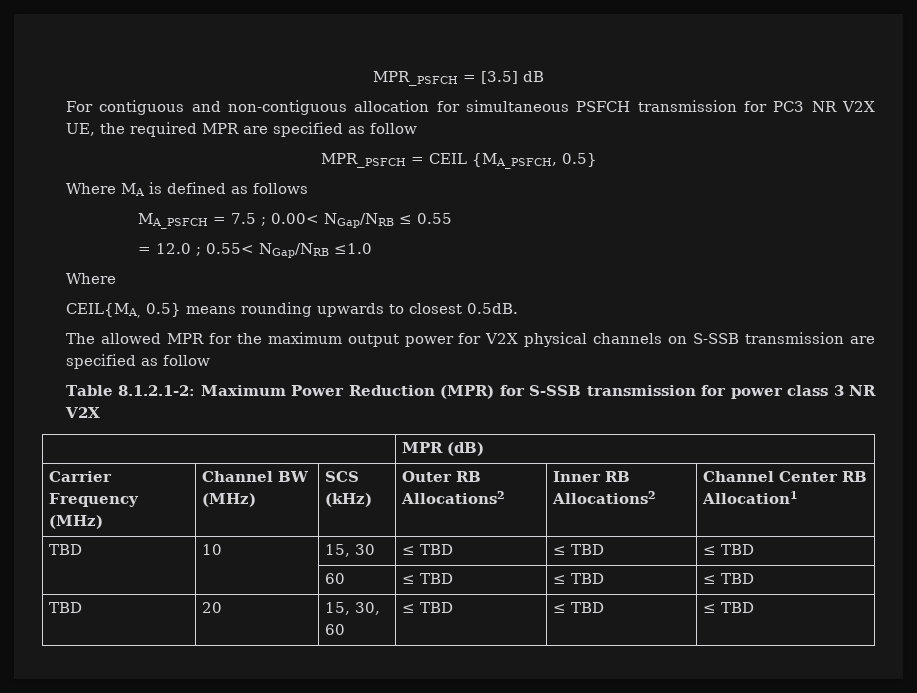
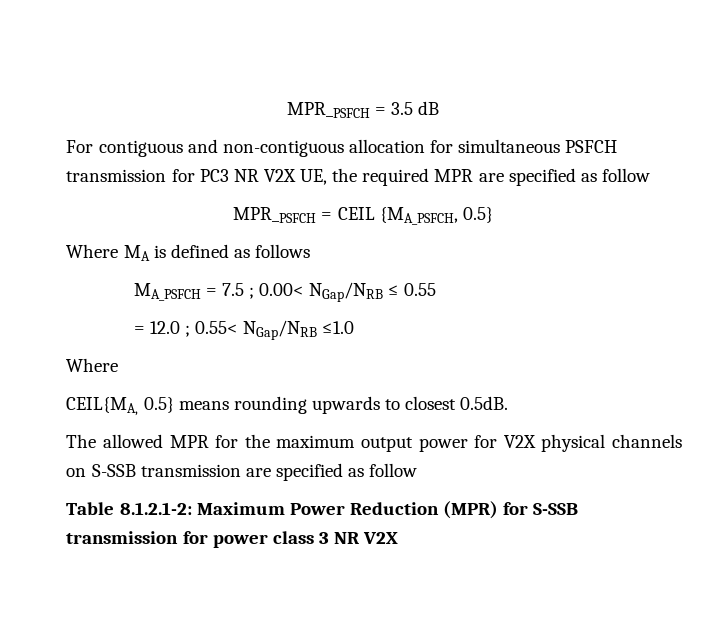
- MPR_PSFCH = [3.5] dB
+ MPR_PSFCH = 3.5 dB
- | MPR (dB)
- Carrier Frequency (MHz) | Channel BW (MHz) | SCS (kHz) | Outer RB Allocations2 | Inner RB Allocations2 | Channel Center RB Allocation1
- TBD | 10 | 15, 30 | ≤ TBD | ≤ TBD | ≤ TBD
- | | 60 | ≤ TBD | ≤ TBD | ≤ TBD
- TBD | 20 | 15, 30, 60 | ≤ TBD | ≤ TBD | ≤ TBD

